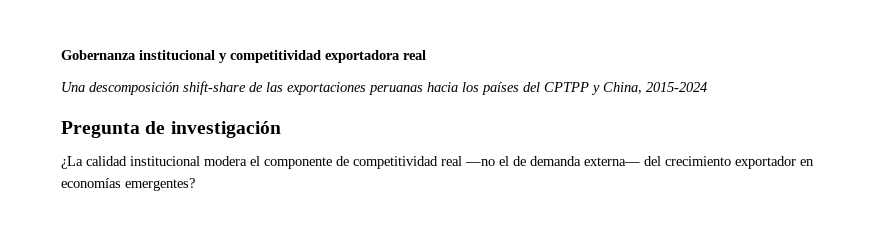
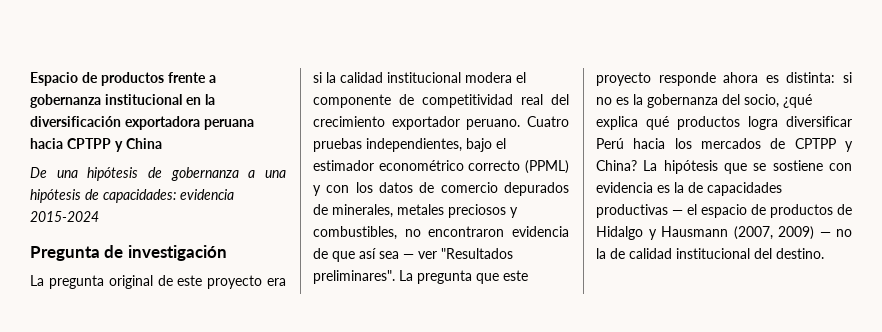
- Gobernanza institucional y competitividad exportadora real
- Una descomposición shift-share de las exportaciones peruanas hacia los países del CPTPP y China, 2015-2024
+ Espacio de productos frente a gobernanza institucional en la diversificación exportadora peruana hacia CPTPP y China
+ De una hipótesis de gobernanza a una hipótesis de capacidades: evidencia 2015-2024
  Pregunta de investigación
- ¿La calidad institucional modera el componente de competitividad real —no el de demanda externa— del crecimiento exportador en economías emergentes?
+ La pregunta original de este proyecto era si la calidad institucional modera el componente de competitividad real del crecimiento exportador peruano. Cuatro pruebas independientes, bajo el estimador econométrico correcto (PPML) y con los datos de comercio depurados de minerales, metales preciosos y combustibles, no encontraron evidencia de que así sea — ver "Resultados preliminares". La pregunta que este proyecto responde ahora es distinta: si no es la gobernanza del socio, ¿qué explica qué productos logra diversificar Perú hacia los mercados de CPTPP y China? La hipótesis que se sostiene con evidencia es la de capacidades productivas — el espacio de productos de Hidalgo y Hausmann (2007, 2009) — no la de calidad institucional del destino.

